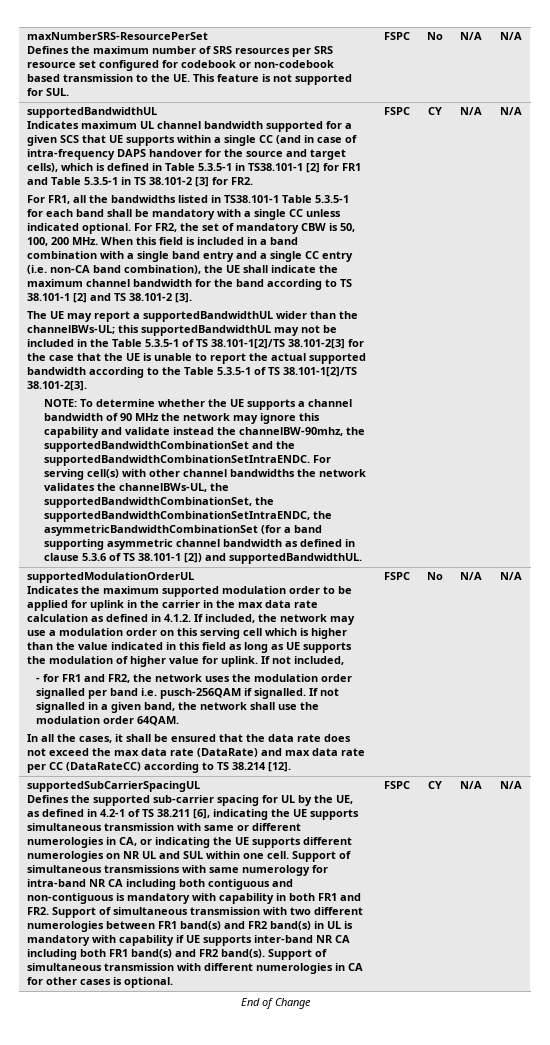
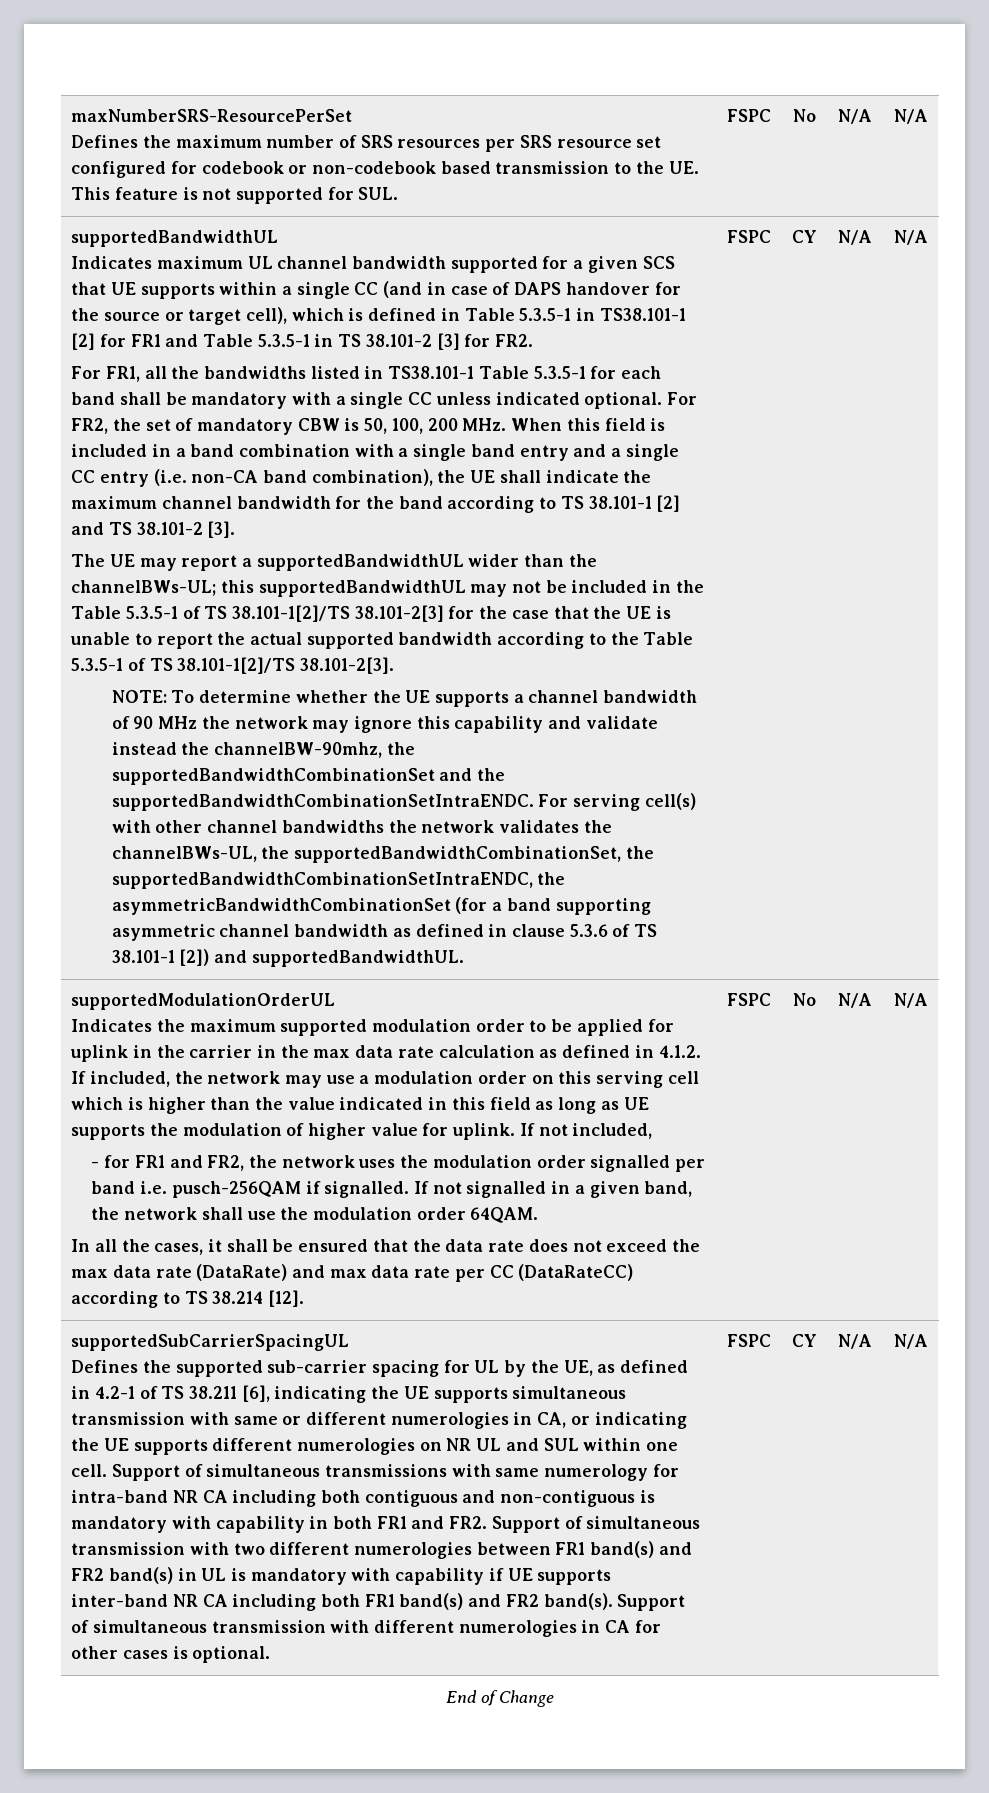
- Indicates maximum UL channel bandwidth supported for a given SCS that UE supports within a single CC (and in case of intra-frequency DAPS handover for the source and target cells), which is defined in Table 5.3.5-1 in TS38.101-1 [2] for FR1 and Table 5.3.5-1 in TS 38.101-2 [3] for FR2.
+ Indicates maximum UL channel bandwidth supported for a given SCS that UE supports within a single CC (and in case of DAPS handover for the source or target cell), which is defined in Table 5.3.5-1 in TS38.101-1 [2] for FR1 and Table 5.3.5-1 in TS 38.101-2 [3] for FR2.

